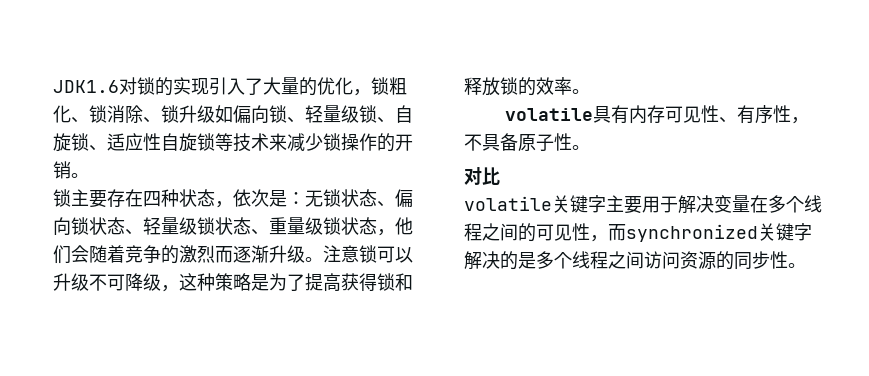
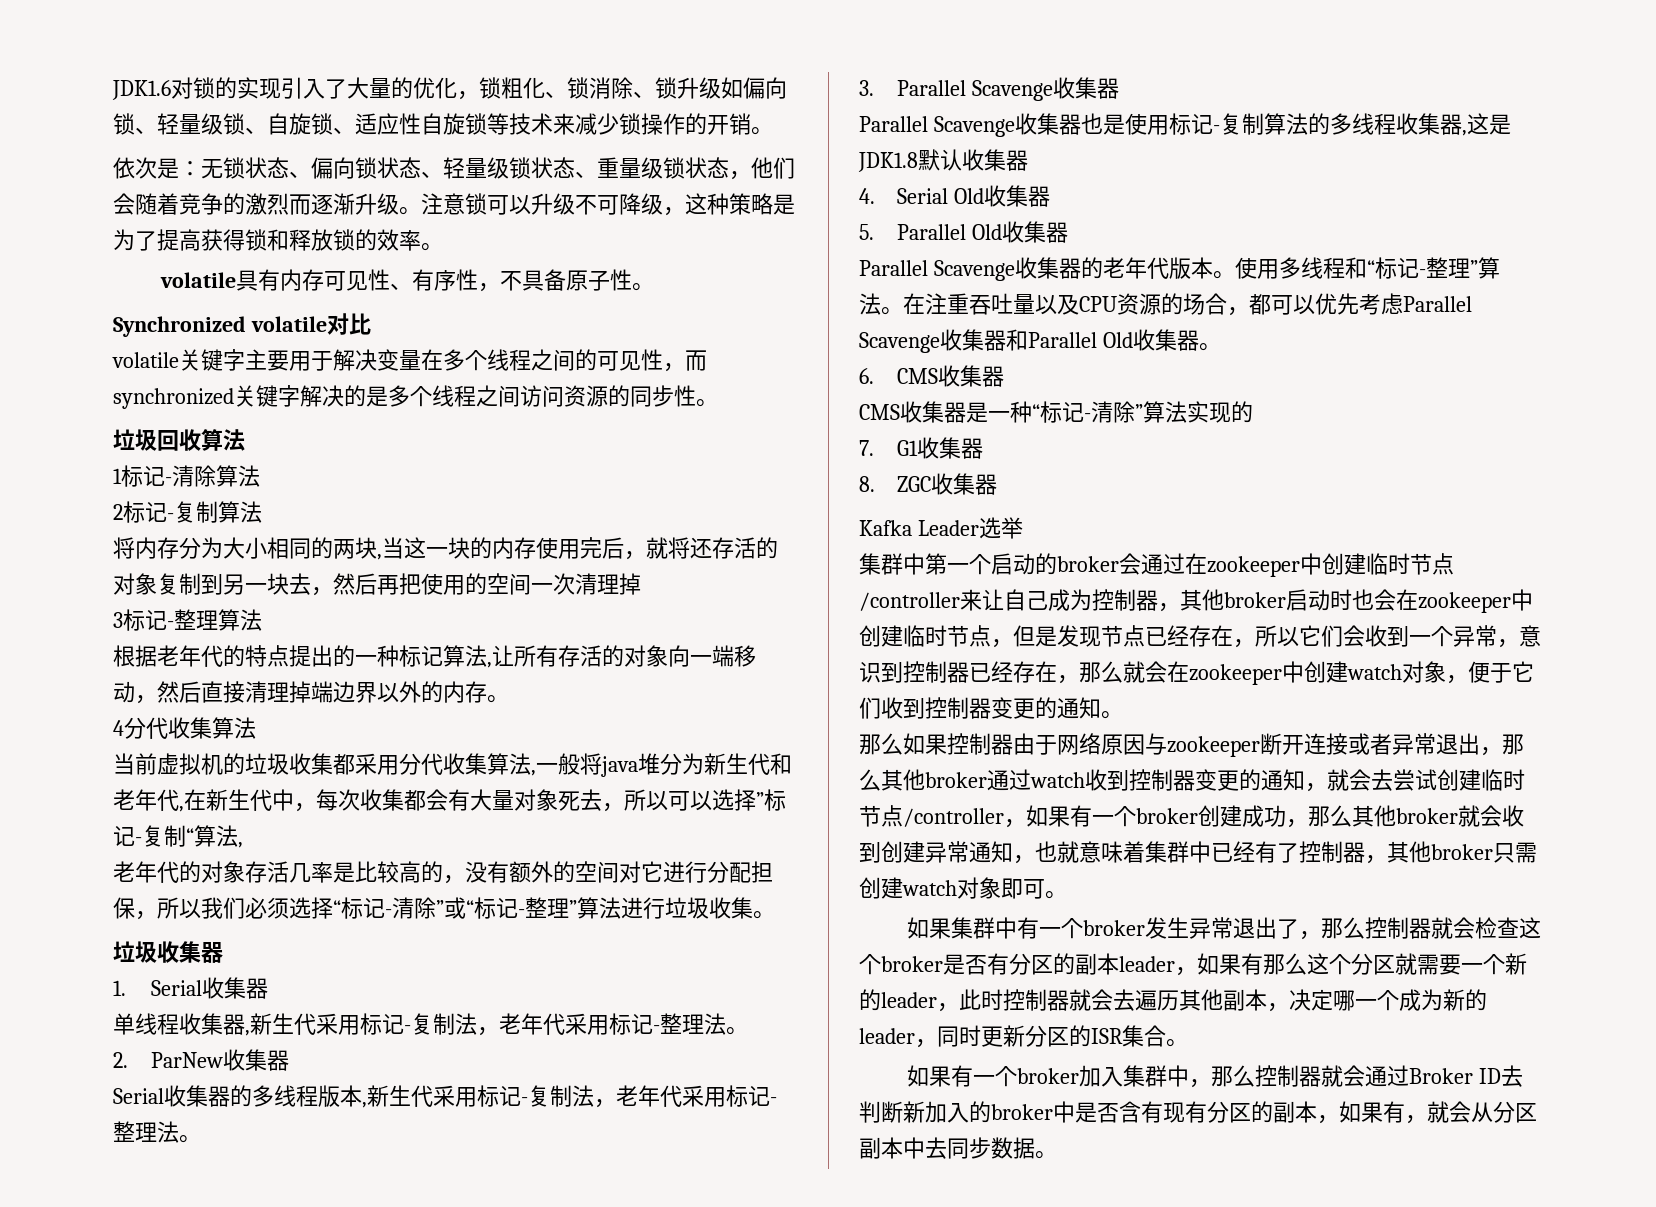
- 锁主要存在四种状态，依次是：无锁状态、偏向锁状态、轻量级锁状态、重量级锁状态，他们会随着竞争的激烈而逐渐升级。
+ 依次是：无锁状态、偏向锁状态、轻量级锁状态、重量级锁状态，他们会随着竞争的激烈而逐渐升级。
- 对比
+ Synchronized volatile对比
+ 垃圾回收算法
+ 1标记-清除算法
+ 2标记-复制算法
+ 将内存分为大小相同的两块,当这一块的内存使用完后，就将还存活的对象复制到另一块去，然后再把使用的空间一次清理掉
+ 3标记-整理算法
+ 根据老年代的特点提出的一种标记算法,让所有存活的对象向一端移动，然后直接清理掉端边界以外的内存。
+ 4分代收集算法
+ 当前虚拟机的垃圾收集都采用分代收集算法,一般将java堆分为新生代和老年代,在新生代中，每次收集都会有大量对象死去，所以可以选择”标记-复制“算法,
+ 老年代的对象存活几率是比较高的，没有额外的空间对它进行分配担保，所以我们必须选择“标记-清除”或“标记-整理”算法进行垃圾收集。
+ 垃圾收集器
+ 1. Serial收集器
+ 单线程收集器,新生代采用标记-复制法，老年代采用标记-整理法。
+ 2. ParNew收集器
+ Serial收集器的多线程版本,新生代采用标记-复制法，老年代采用标记-整理法。
+ 3. Parallel Scavenge收集器
+ Parallel Scavenge收集器也是使用标记-复制算法的多线程收集器,这是JDK1.8默认收集器
+ 4. Serial Old收集器
+ 5. Parallel Old收集器
+ Parallel Scavenge收集器的老年代版本。使用多线程和“标记-整理”算法。在注重吞吐量以及CPU资源的场合，都可以优先考虑Parallel Scavenge收集器和Parallel Old收集器。
+ 6. CMS收集器
+ CMS收集器是一种“标记-清除”算法实现的
+ 7. G1收集器
+ 8. ZGC收集器
+ Kafka Leader选举
+ 集群中第一个启动的broker会通过在zookeeper中创建临时节点/controller来让自己成为控制器，其他broker启动时也会在zookeeper中创建临时节点，但是发现节点已经存在，所以它们会收到一个异常，意识到控制器已经存在，那么就会在zookeeper中创建watch对象，便于它们收到控制器变更的通知。
+ 那么如果控制器由于网络原因与zookeeper断开连接或者异常退出，那么其他broker通过watch收到控制器变更的通知，就会去尝试创建临时节点/controller，如果有一个broker创建成功，那么其他broker就会收到创建异常通知，也就意味着集群中已经有了控制器，其他broker只需创建watch对象即可。
+ 如果集群中有一个broker发生异常退出了，那么控制器就会检查这个broker是否有分区的副本leader，如果有那么这个分区就需要一个新的leader，此时控制器就会去遍历其他副本，决定哪一个成为新的leader，同时更新分区的ISR集合。
+ 如果有一个broker加入集群中，那么控制器就会通过Broker ID去判断新加入的broker中是否含有现有分区的副本，如果有，就会从分区副本中去同步数据。

